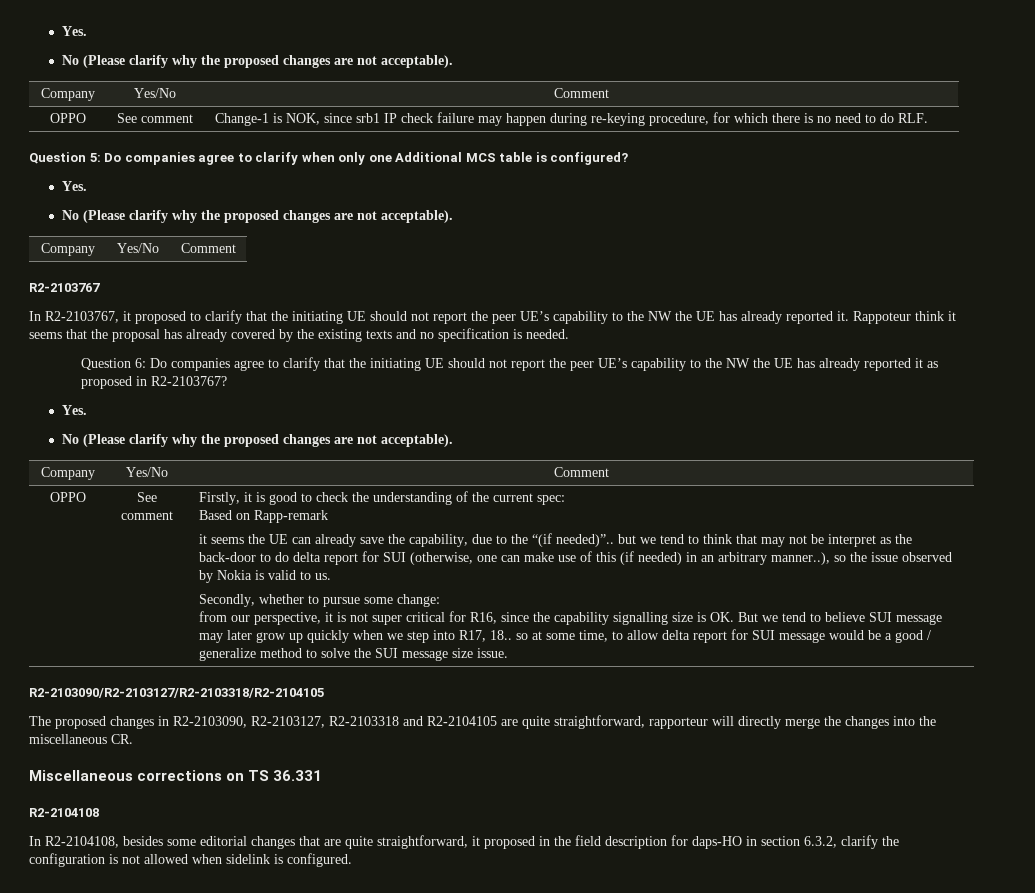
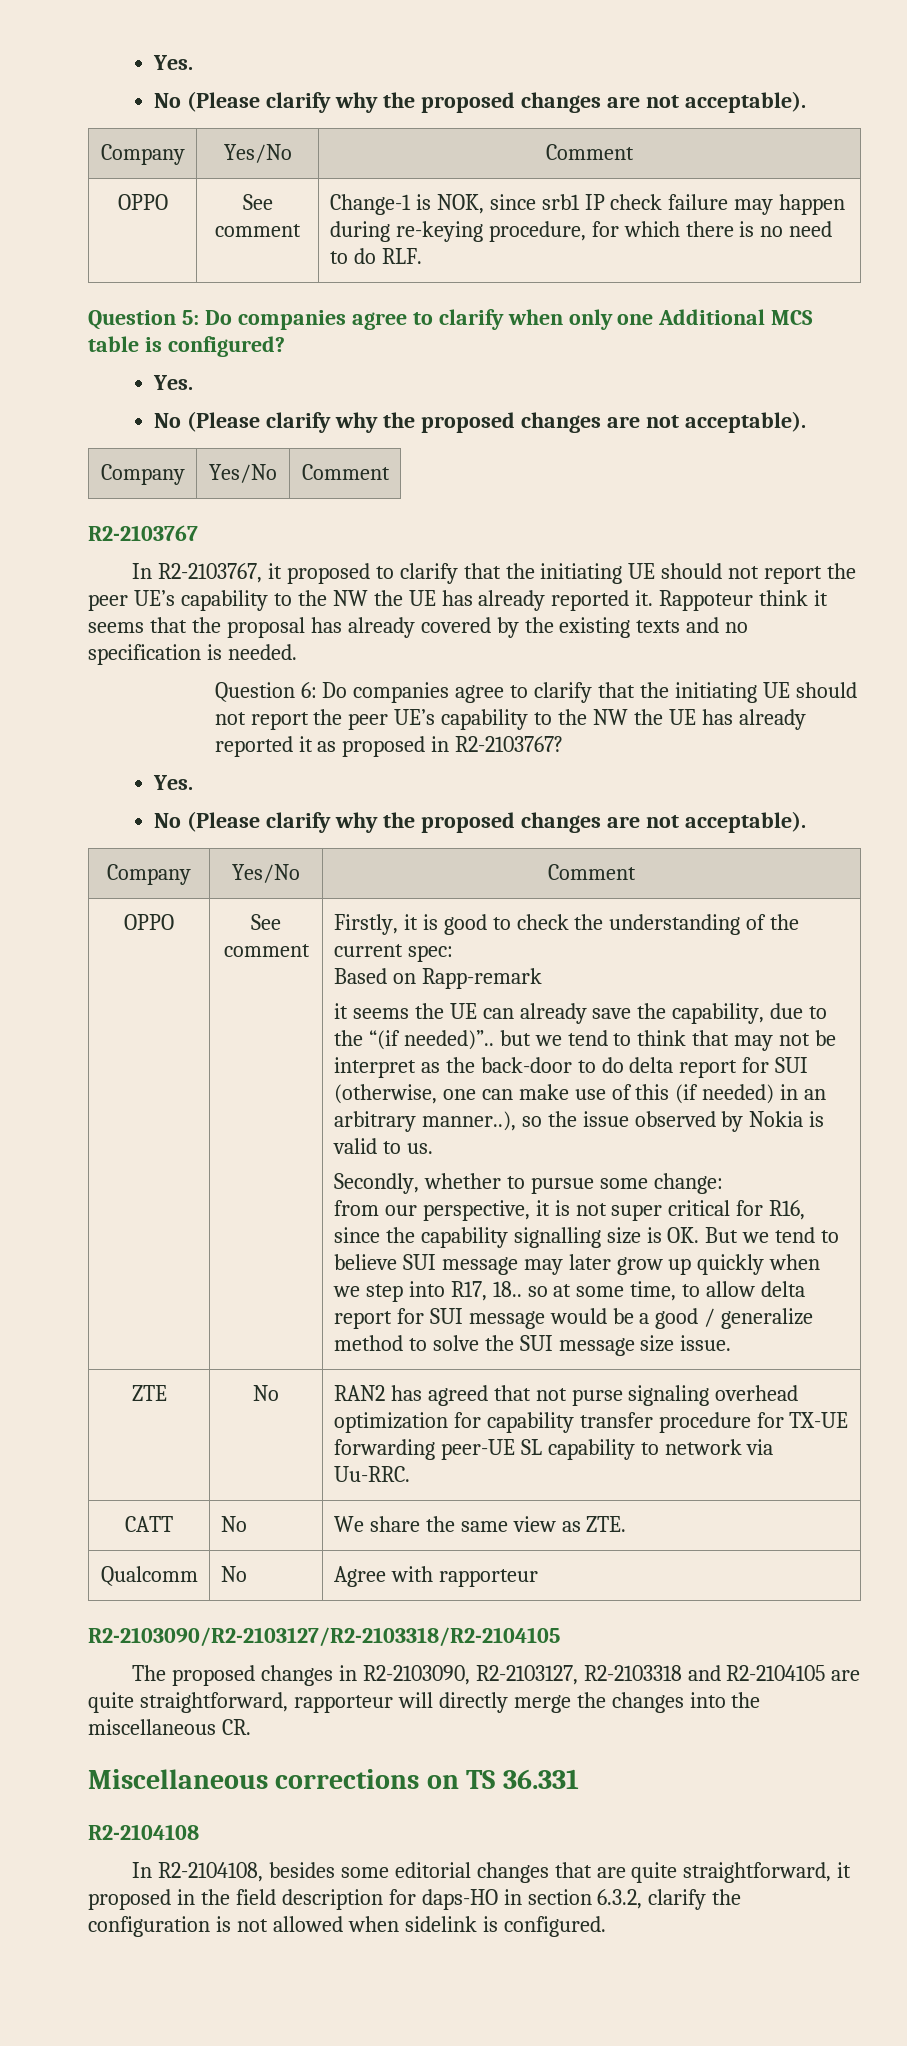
+ ZTE | No | RAN2 has agreed that not purse signaling overhead optimization for capability transfer procedure for TX-UE forwarding peer-UE SL capability to network via Uu-RRC.
+ CATT | No | We share the same view as ZTE.
+ Qualcomm | No | Agree with rapporteur

